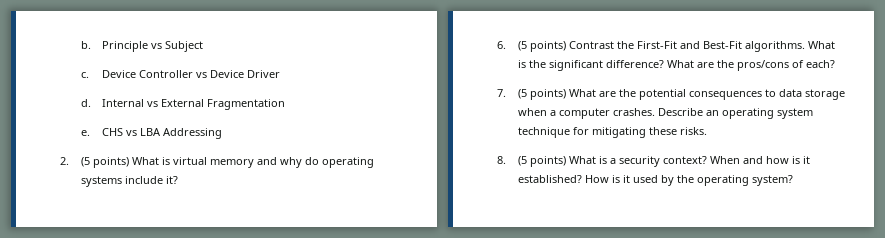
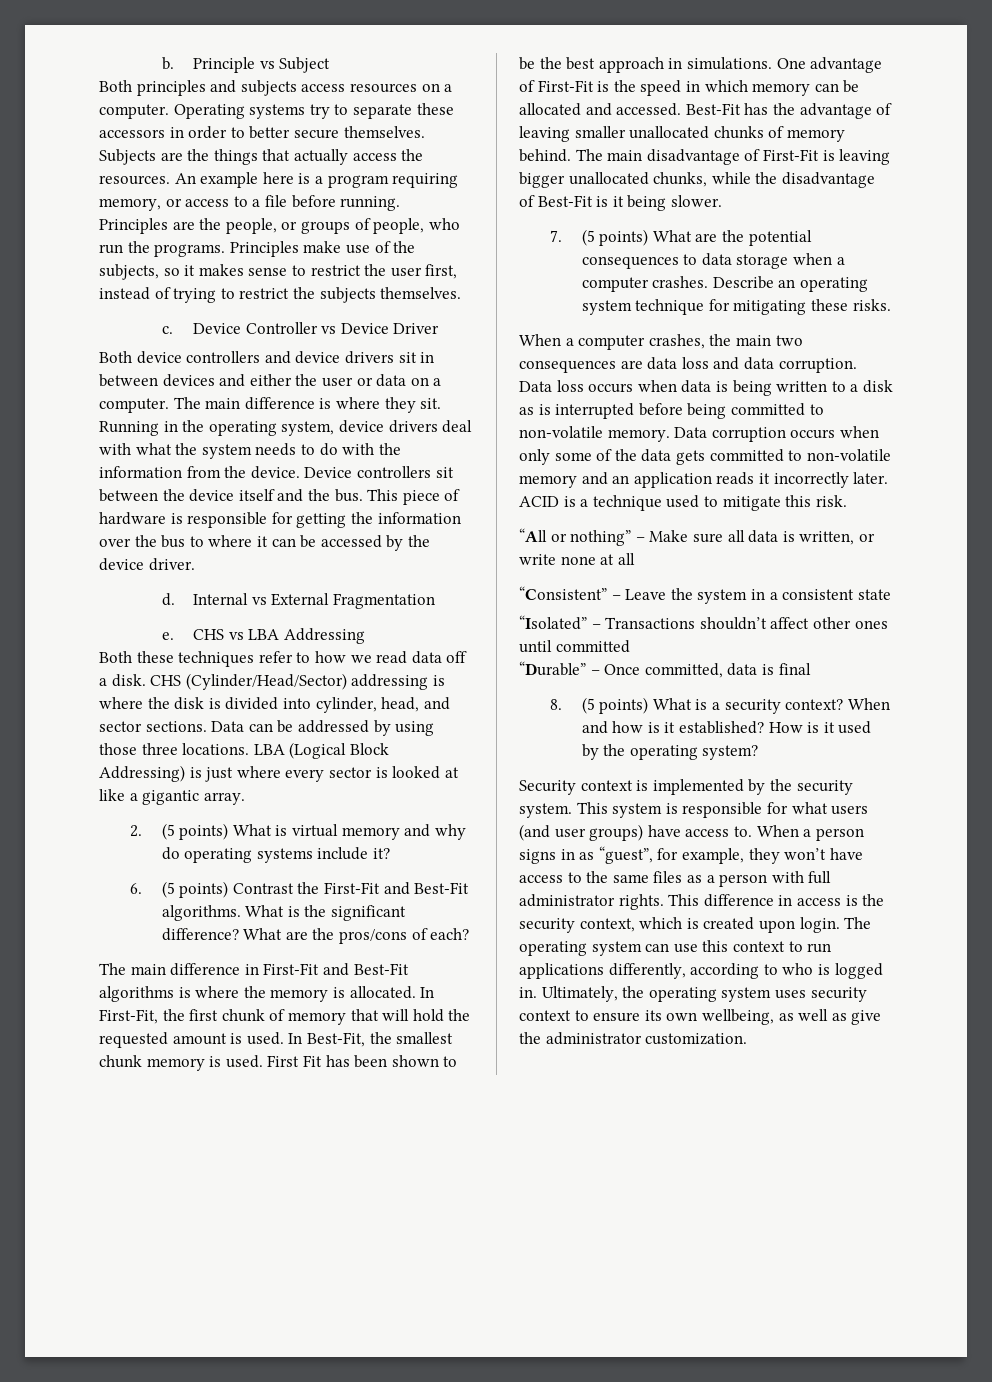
+ Both principles and subjects access resources on a computer. Operating systems try to separate these accessors in order to better secure themselves. Subjects are the things that actually access the resources. An example here is a program requiring memory, or access to a file before running. Principles are the people, or groups of people, who run the programs. Principles make use of the subjects, so it makes sense to restrict the user first, instead of trying to restrict the subjects themselves.
+ Both device controllers and device drivers sit in between devices and either the user or data on a computer. The main difference is where they sit. Running in the operating system, device drivers deal with what the system needs to do with the information from the device. Device controllers sit between the device itself and the bus. This piece of hardware is responsible for getting the information over the bus to where it can be accessed by the device driver.
+ Both these techniques refer to how we read data off a disk. CHS (Cylinder/Head/Sector) addressing is where the disk is divided into cylinder, head, and sector sections. Data can be addressed by using those three locations. LBA (Logical Block Addressing) is just where every sector is looked at like a gigantic array.
+ The main difference in First-Fit and Best-Fit algorithms is where the memory is allocated. In First-Fit, the first chunk of memory that will hold the requested amount is used. In Best-Fit, the smallest chunk memory is used. First Fit has been shown to be the best approach in simulations. One advantage of First-Fit is the speed in which memory can be allocated and accessed. Best-Fit has the advantage of leaving smaller unallocated chunks of memory behind. The main disadvantage of First-Fit is leaving bigger unallocated chunks, while the disadvantage of Best-Fit is it being slower.
+ When a computer crashes, the main two consequences are data loss and data corruption. Data loss occurs when data is being written to a disk as is interrupted before being committed to non-volatile memory. Data corruption occurs when only some of the data gets committed to non-volatile memory and an application reads it incorrectly later. ACID is a technique used to mitigate this risk.
+ “All or nothing” – Make sure all data is written, or write none at all
+ “Consistent” – Leave the system in a consistent state
+ “Isolated” – Transactions shouldn’t affect other ones until committed
+ “Durable” – Once committed, data is final
+ Security context is implemented by the security system. This system is responsible for what users (and user groups) have access to. When a person signs in as “guest”, for example, they won’t have access to the same files as a person with full administrator rights. This difference in access is the security context, which is created upon login. The operating system can use this context to run applications differently, according to who is logged in. Ultimately, the operating system uses security context to ensure its own wellbeing, as well as give the administrator customization.

